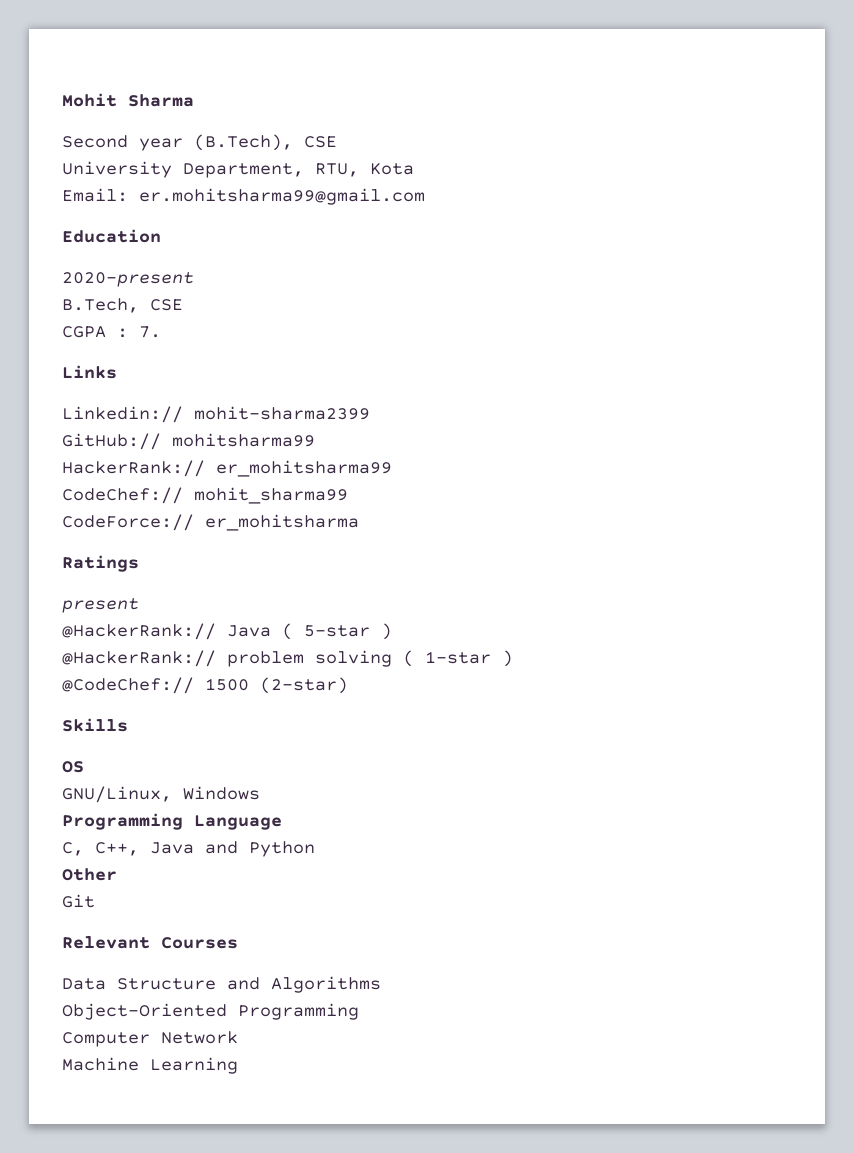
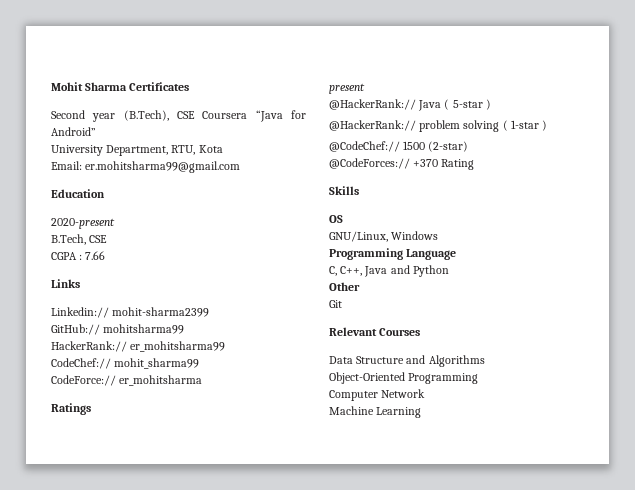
- Mohit Sharma
+ Mohit Sharma Certificates
- Second year (B.Tech), CSE
+ Second year (B.Tech), CSE Coursera “Java for Android”
- CGPA : 7.
+ CGPA : 7.66
+ @CodeForces:// +370 Rating

